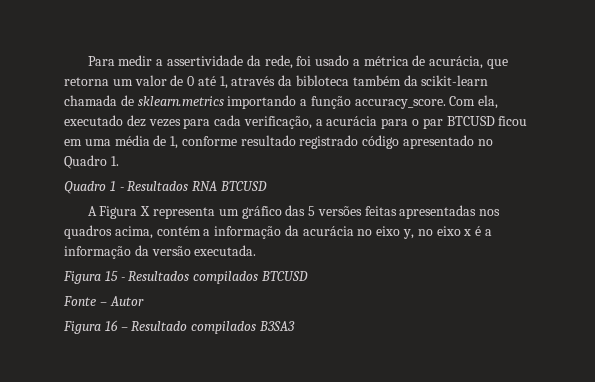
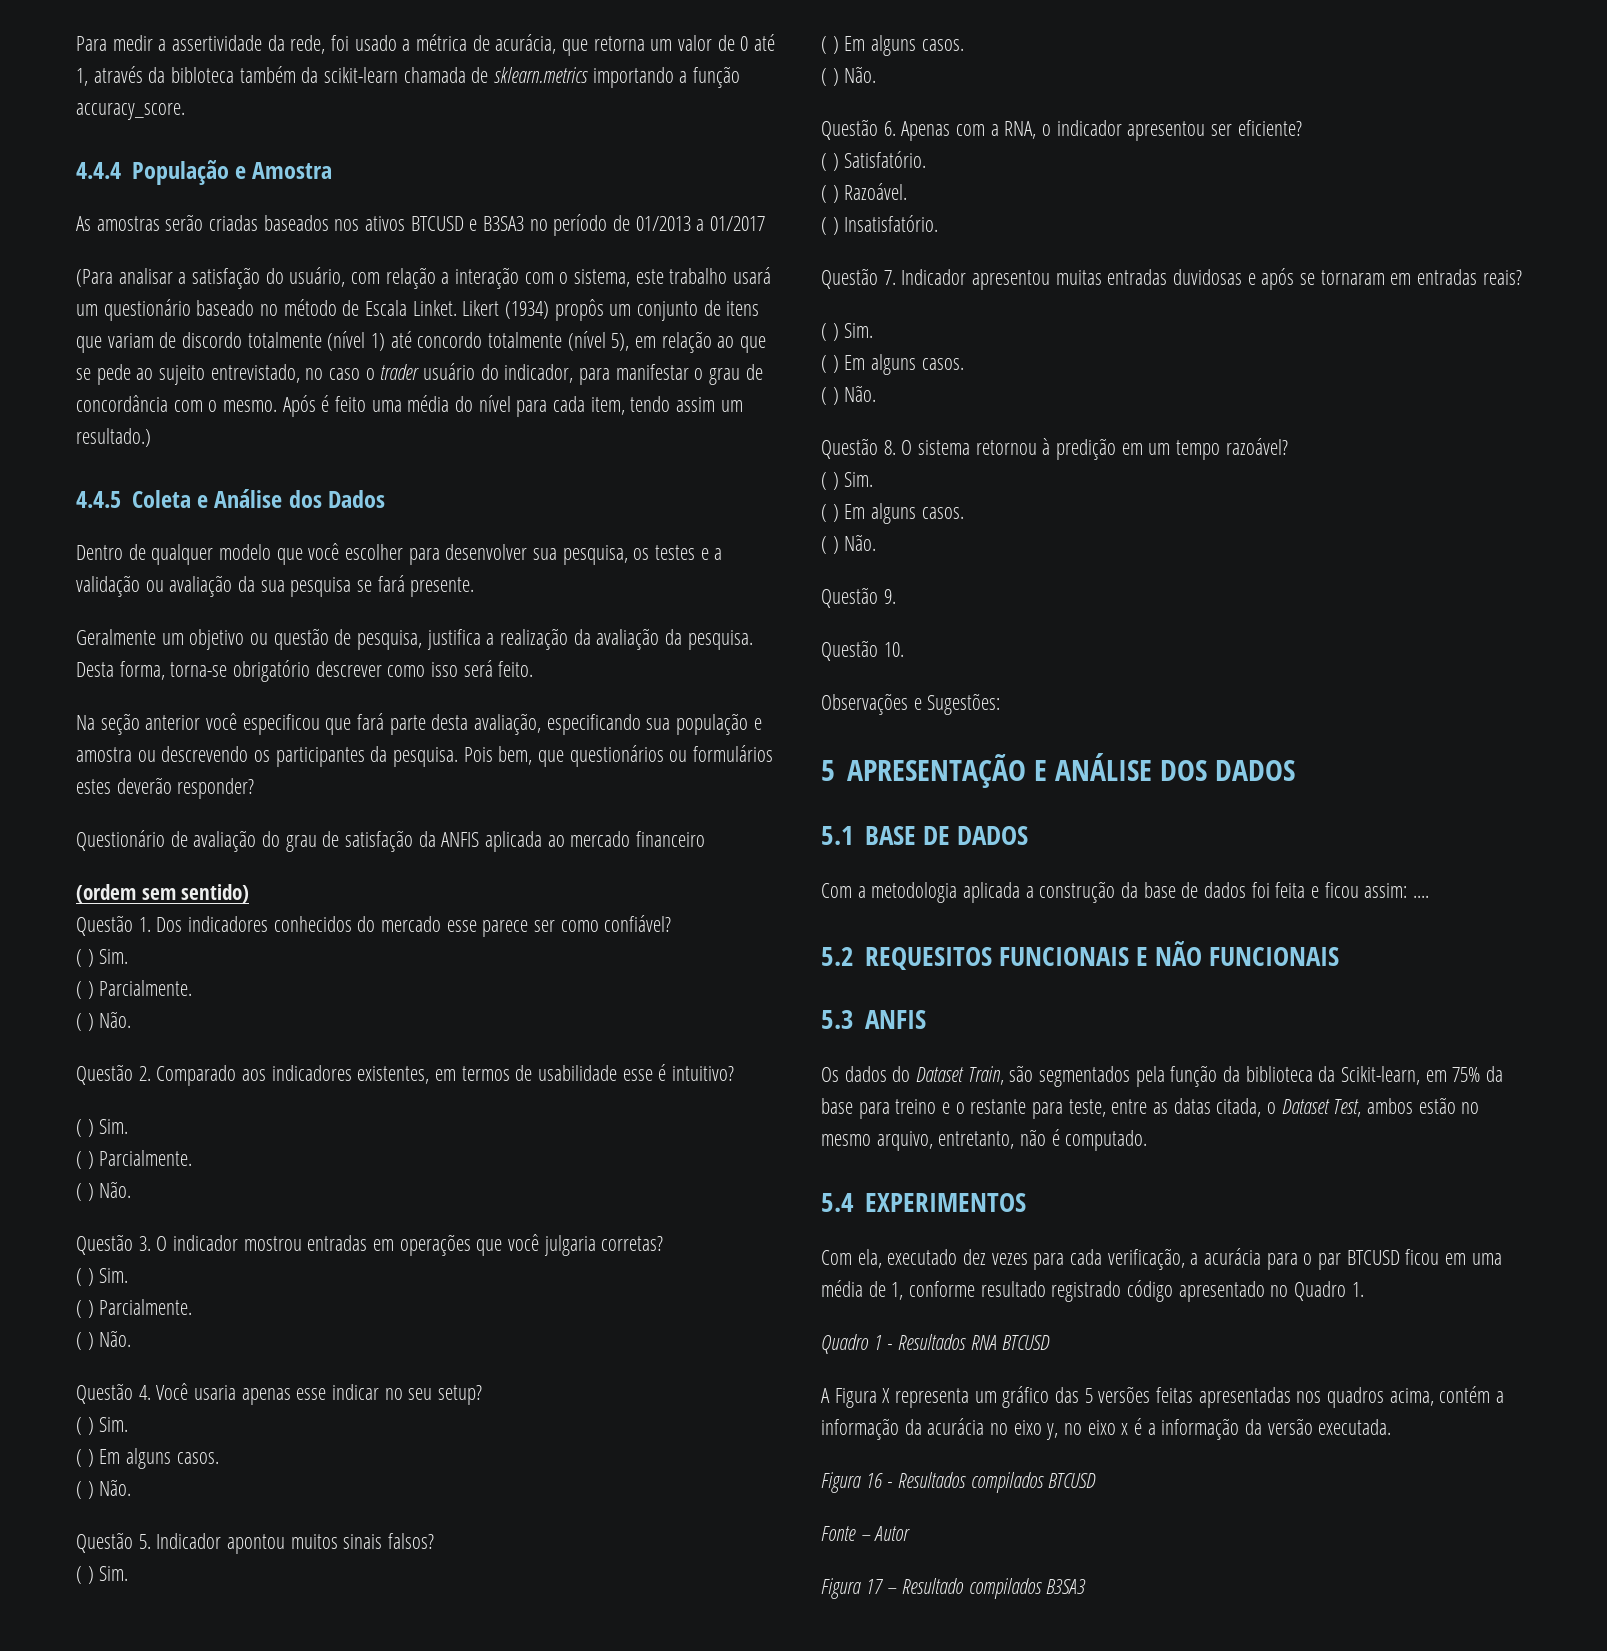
- Para medir a assertividade da rede, foi usado a métrica de acurácia, que retorna um valor de 0 até 1, através da bibloteca também da scikit-learn chamada de sklearn.metrics importando a função accuracy_score. Com ela, executado dez vezes para cada verificação, a acurácia para o par BTCUSD ficou em uma média de 1, conforme resultado registrado código apresentado no Quadro 1.
+ Para medir a assertividade da rede, foi usado a métrica de acurácia, que retorna um valor de 0 até 1, através da bibloteca também da scikit-learn chamada de sklearn.metrics importando a função accuracy_score.
+ 4.4.4 População e Amostra
+ As amostras serão criadas baseados nos ativos BTCUSD e B3SA3 no período de 01/2013 a 01/2017
+ (Para analisar a satisfação do usuário, com relação a interação com o sistema, este trabalho usará um questionário baseado no método de Escala Linket. Likert (1934) propôs um conjunto de itens que variam de discordo totalmente (nível 1) até concordo totalmente (nível 5), em relação ao que se pede ao sujeito entrevistado, no caso o trader usuário do indicador, para manifestar o grau de concordância com o mesmo. Após é feito uma média do nível para cada item, tendo assim um resultado.)
+ 4.4.5 Coleta e Análise dos Dados
+ Dentro de qualquer modelo que você escolher para desenvolver sua pesquisa, os testes e a validação ou avaliação da sua pesquisa se fará presente.
+ Geralmente um objetivo ou questão de pesquisa, justifica a realização da avaliação da pesquisa. Desta forma, torna-se obrigatório descrever como isso será feito.
+ Na seção anterior você especificou que fará parte desta avaliação, especificando sua população e amostra ou descrevendo os participantes da pesquisa. Pois bem, que questionários ou formulários estes deverão responder?
+ Questionário de avaliação do grau de satisfação da ANFIS aplicada ao mercado financeiro
+ (ordem sem sentido)
+ Questão 1. Dos indicadores conhecidos do mercado esse parece ser como confiável?
+ ( ) Sim.
+ ( ) Parcialmente.
+ ( ) Não.
+ Questão 2. Comparado aos indicadores existentes, em termos de usabilidade esse é intuitivo?
+ ( ) Sim.
+ ( ) Parcialmente.
+ ( ) Não.
+ Questão 3. O indicador mostrou entradas em operações que você julgaria corretas?
+ ( ) Sim.
+ ( ) Parcialmente.
+ ( ) Não.
+ Questão 4. Você usaria apenas esse indicar no seu setup?
+ ( ) Sim.
+ ( ) Em alguns casos.
+ ( ) Não.
+ Questão 5. Indicador apontou muitos sinais falsos?
+ ( ) Sim.
+ ( ) Em alguns casos.
+ ( ) Não.
+ Questão 6. Apenas com a RNA, o indicador apresentou ser eficiente?
+ ( ) Satisfatório.
+ ( ) Razoável.
+ ( ) Insatisfatório.
+ Questão 7. Indicador apresentou muitas entradas duvidosas e após se tornaram em entradas reais?
+ ( ) Sim.
+ ( ) Em alguns casos.
+ ( ) Não.
+ Questão 8. O sistema retornou à predição em um tempo razoável?
+ ( ) Sim.
+ ( ) Em alguns casos.
+ ( ) Não.
+ Questão 9.
+ Questão 10.
+ Observações e Sugestões:
+ 5 APRESENTAÇÃO E ANÁLISE DOS DADOS
+ 5.1 BASE DE DADOS
+ Com a metodologia aplicada a construção da base de dados foi feita e ficou assim: ....
+ 5.2 REQUESITOS FUNCIONAIS E NÃO FUNCIONAIS
+ 5.3 ANFIS
+ Os dados do Dataset Train, são segmentados pela função da biblioteca da Scikit-learn, em 75% da base para treino e o restante para teste, entre as datas citada, o Dataset Test, ambos estão no mesmo arquivo, entretanto, não é computado.
+ 5.4 EXPERIMENTOS
+ Com ela, executado dez vezes para cada verificação, a acurácia para o par BTCUSD ficou em uma média de 1, conforme resultado registrado código apresentado no Quadro 1.
- Figura 15 - Resultados compilados BTCUSD
+ Figura 16 - Resultados compilados BTCUSD
- Figura 16 – Resultado compilados B3SA3
+ Figura 17 – Resultado compilados B3SA3

